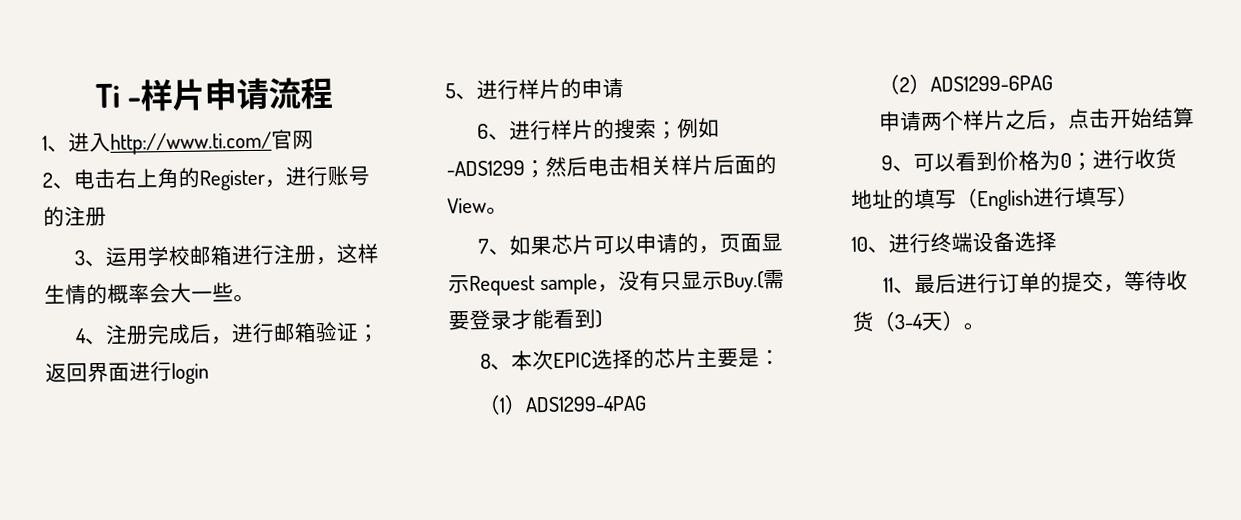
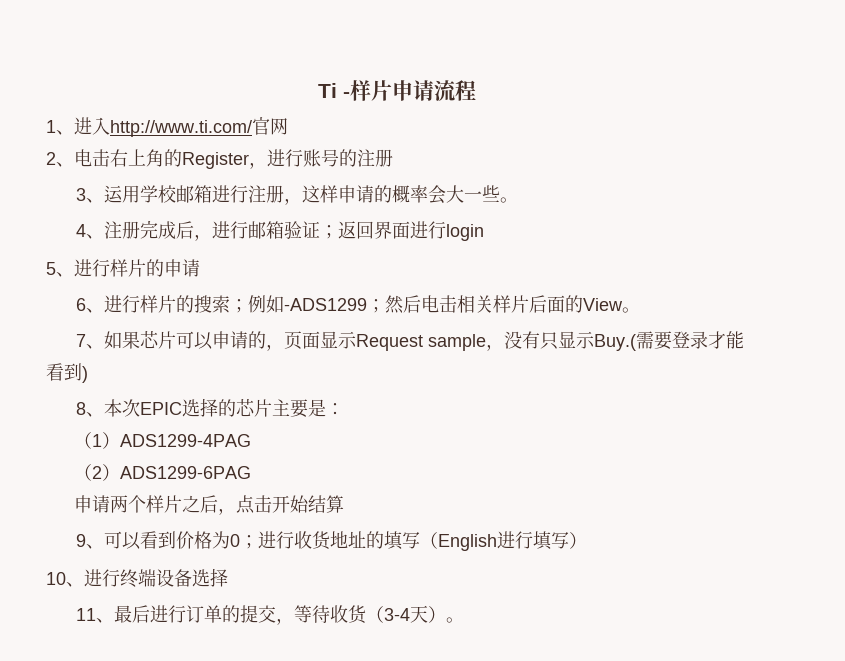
- 3、运用学校邮箱进行注册，这样生情的概率会大一些。
+ 3、运用学校邮箱进行注册，这样申请的概率会大一些。

